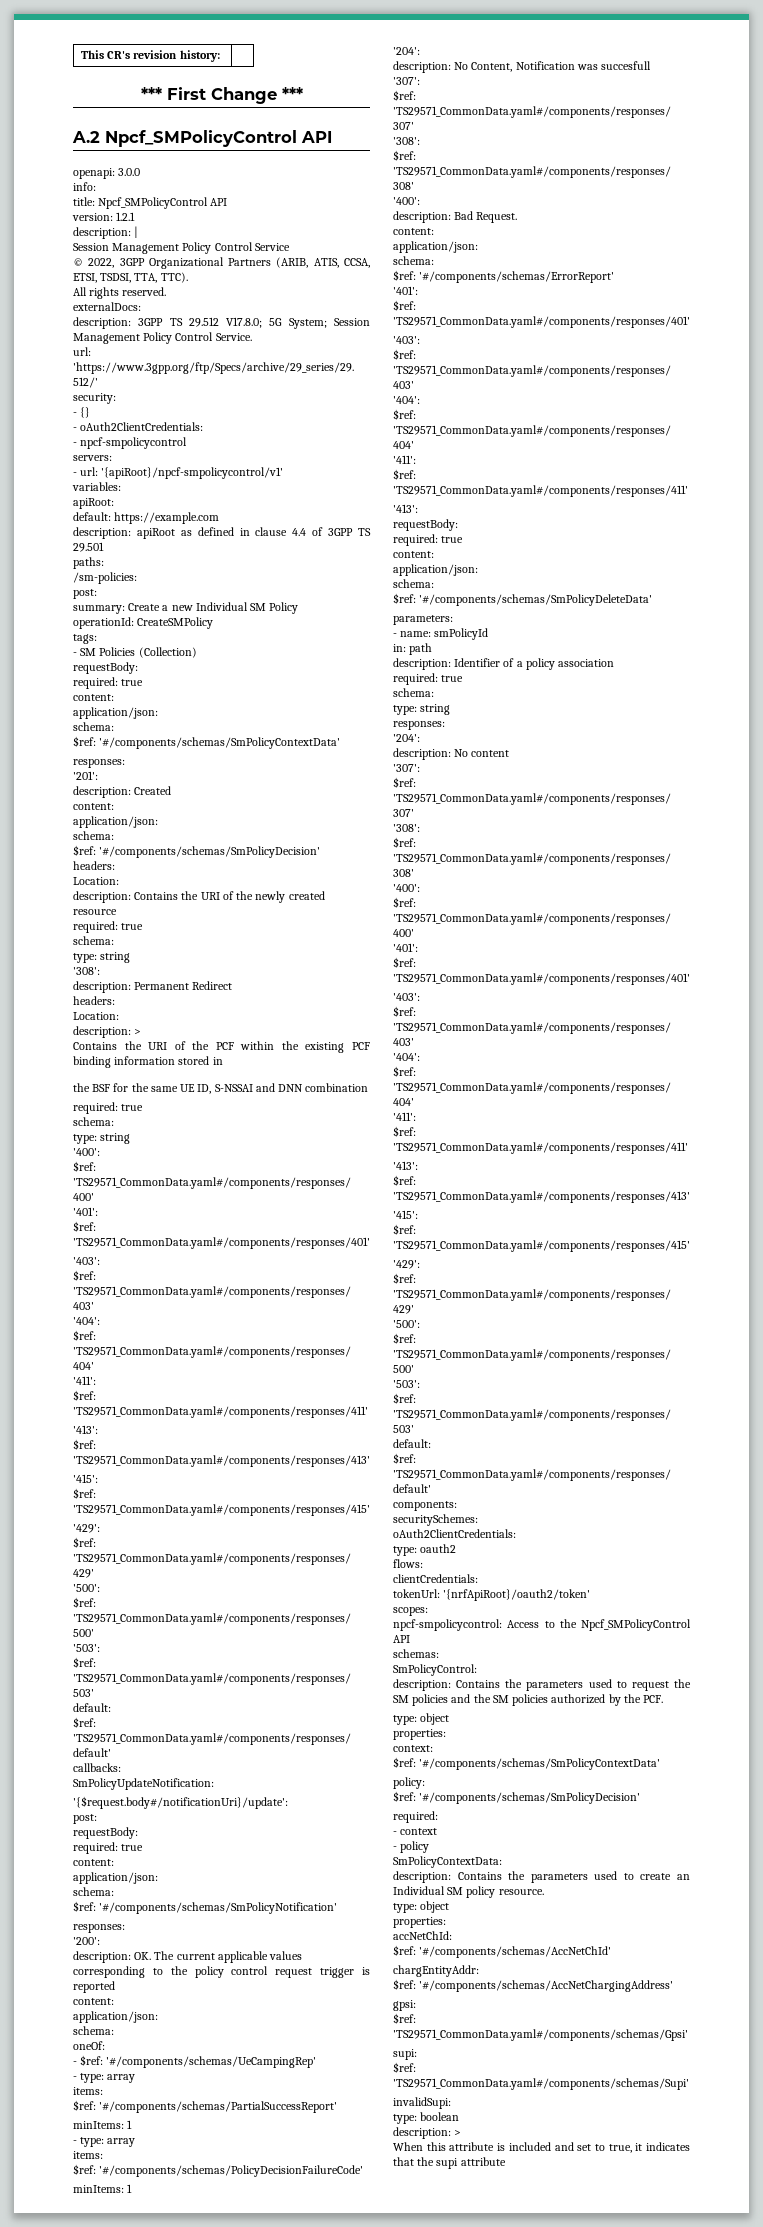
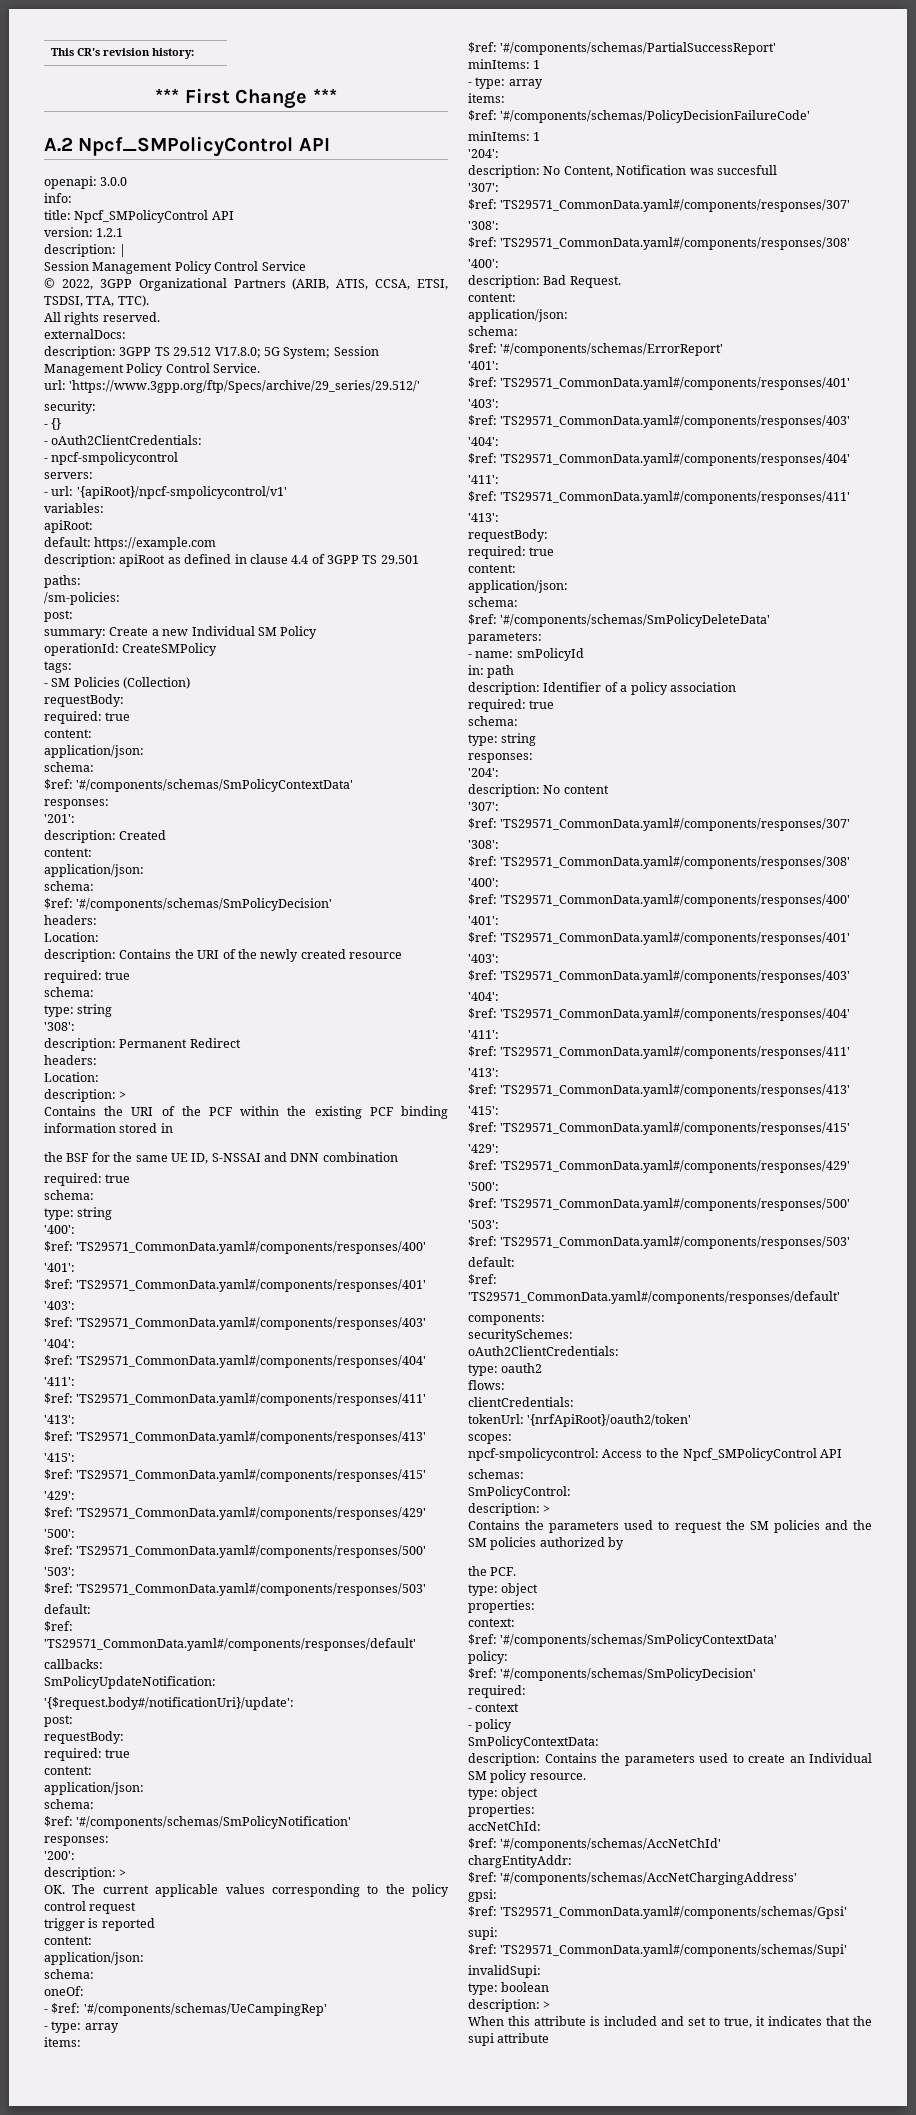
  '200':
- description: OK. The current applicable values corresponding to the policy control request trigger is reported
+ description: >
+ OK. The current applicable values corresponding to the policy control request
+ trigger is reported
  SmPolicyControl:
- description: Contains the parameters used to request the SM policies and the SM policies authorized by the PCF.
+ description: >
+ Contains the parameters used to request the SM policies and the SM policies authorized by
+ the PCF.

